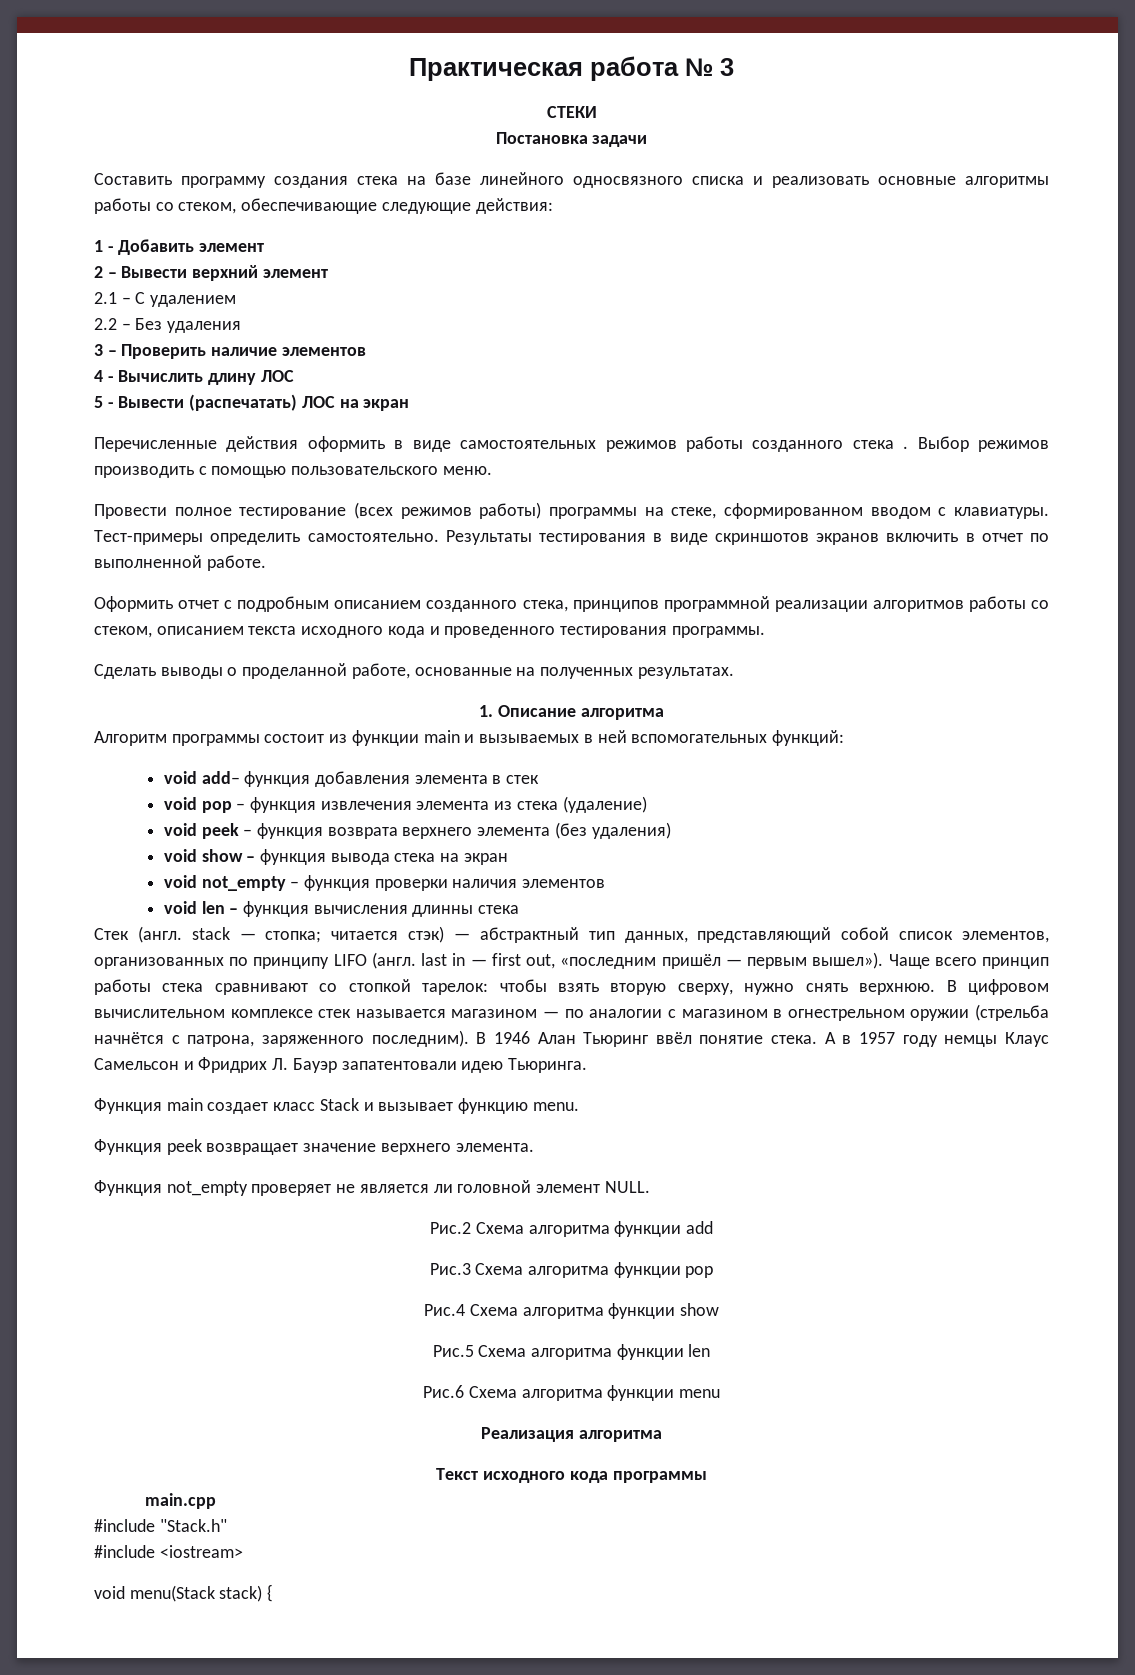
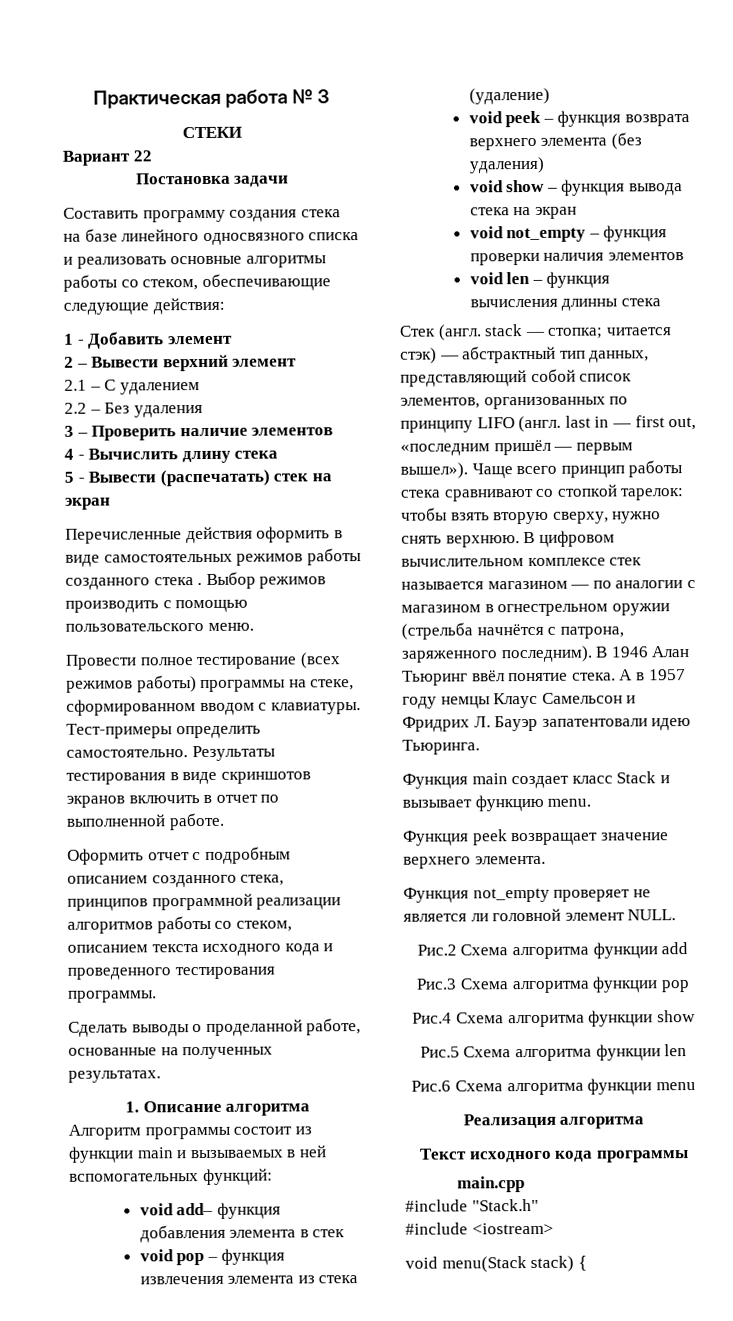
+ Вариант 22
- 4 - Вычислить длину ЛОС
+ 4 - Вычислить длину стека
- 5 - Вывести (распечатать) ЛОС на экран
+ 5 - Вывести (распечатать) стек на экран

